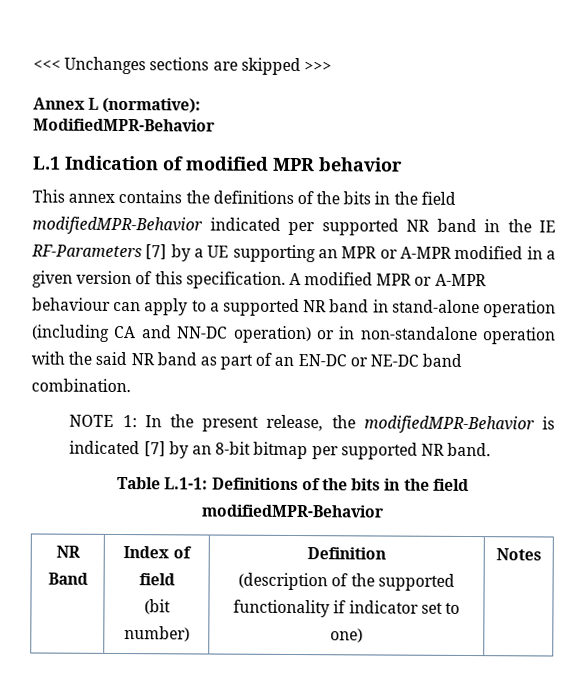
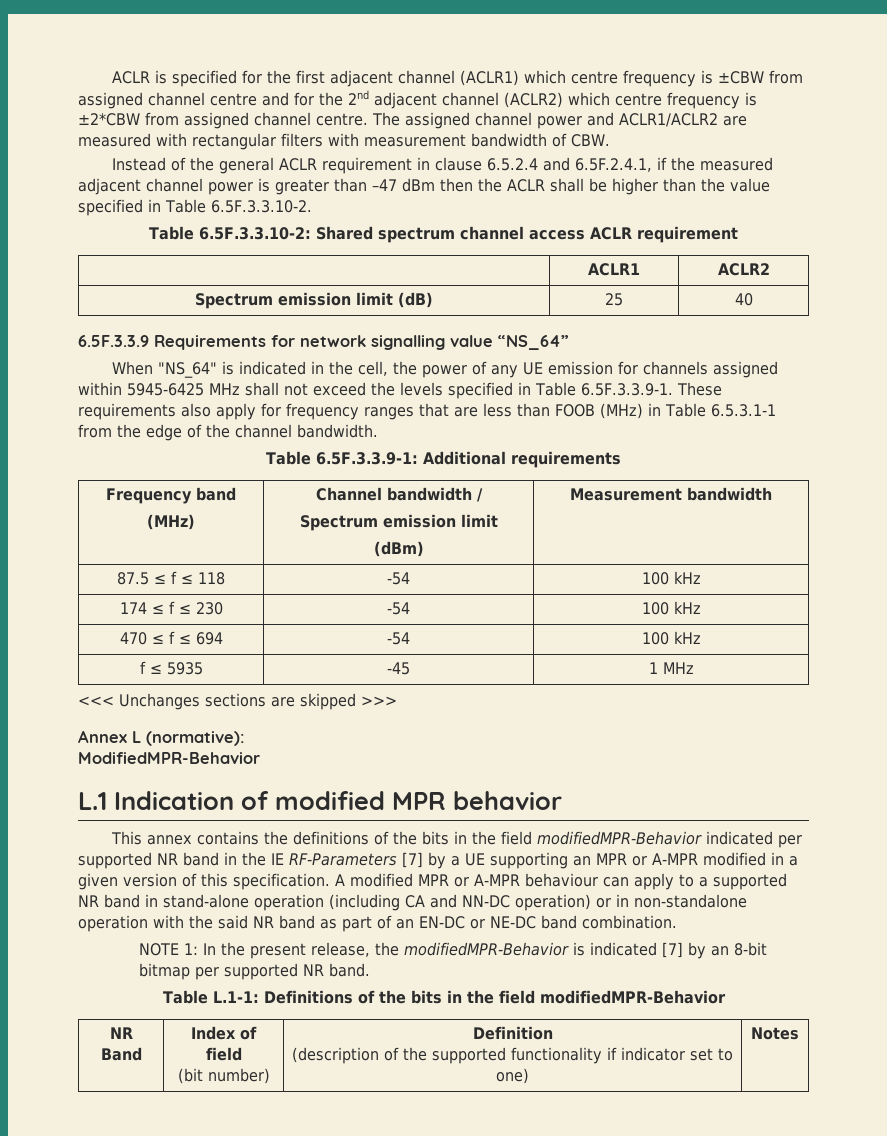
+ ACLR is specified for the first adjacent channel (ACLR1) which centre frequency is ±CBW from assigned channel centre and for the 2nd adjacent channel (ACLR2) which centre frequency is ±2*CBW from assigned channel centre. The assigned channel power and ACLR1/ACLR2 are measured with rectangular filters with measurement bandwidth of CBW.
+ Instead of the general ACLR requirement in clause 6.5.2.4 and 6.5F.2.4.1, if the measured adjacent channel power is greater than –47 dBm then the ACLR shall be higher than the value specified in Table 6.5F.3.3.10-2.
+ Table 6.5F.3.3.10-2: Shared spectrum channel access ACLR requirement
+ | ACLR1 | ACLR2
+ Spectrum emission limit (dB) | 25 | 40
+ 6.5F.3.3.9 Requirements for network signalling value “NS_64”
+ When "NS_64" is indicated in the cell, the power of any UE emission for channels assigned within 5945-6425 MHz shall not exceed the levels specified in Table 6.5F.3.3.9-1. These requirements also apply for frequency ranges that are less than FOOB (MHz) in Table 6.5.3.1-1 from the edge of the channel bandwidth.
+ Table 6.5F.3.3.9-1: Additional requirements
+ Frequency band
+ (MHz) | Channel bandwidth /
+ Spectrum emission limit
+ (dBm) | Measurement bandwidth
+ 87.5 ≤ f ≤ 118 | -54 | 100 kHz
+ 174 ≤ f ≤ 230 | -54 | 100 kHz
+ 470 ≤ f ≤ 694 | -54 | 100 kHz
+ f ≤ 5935 | -45 | 1 MHz

